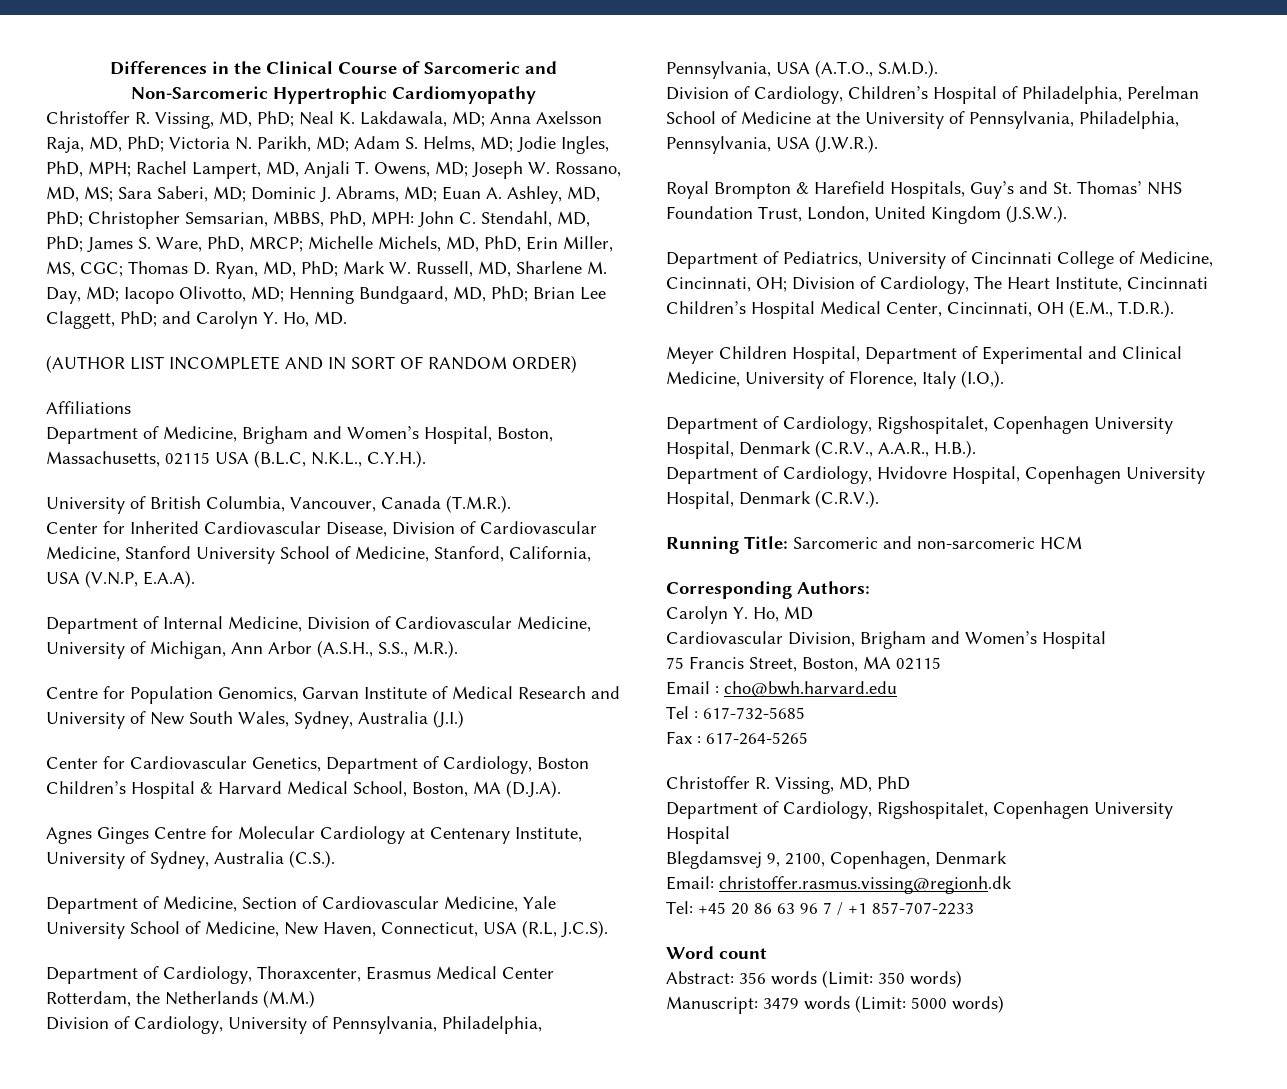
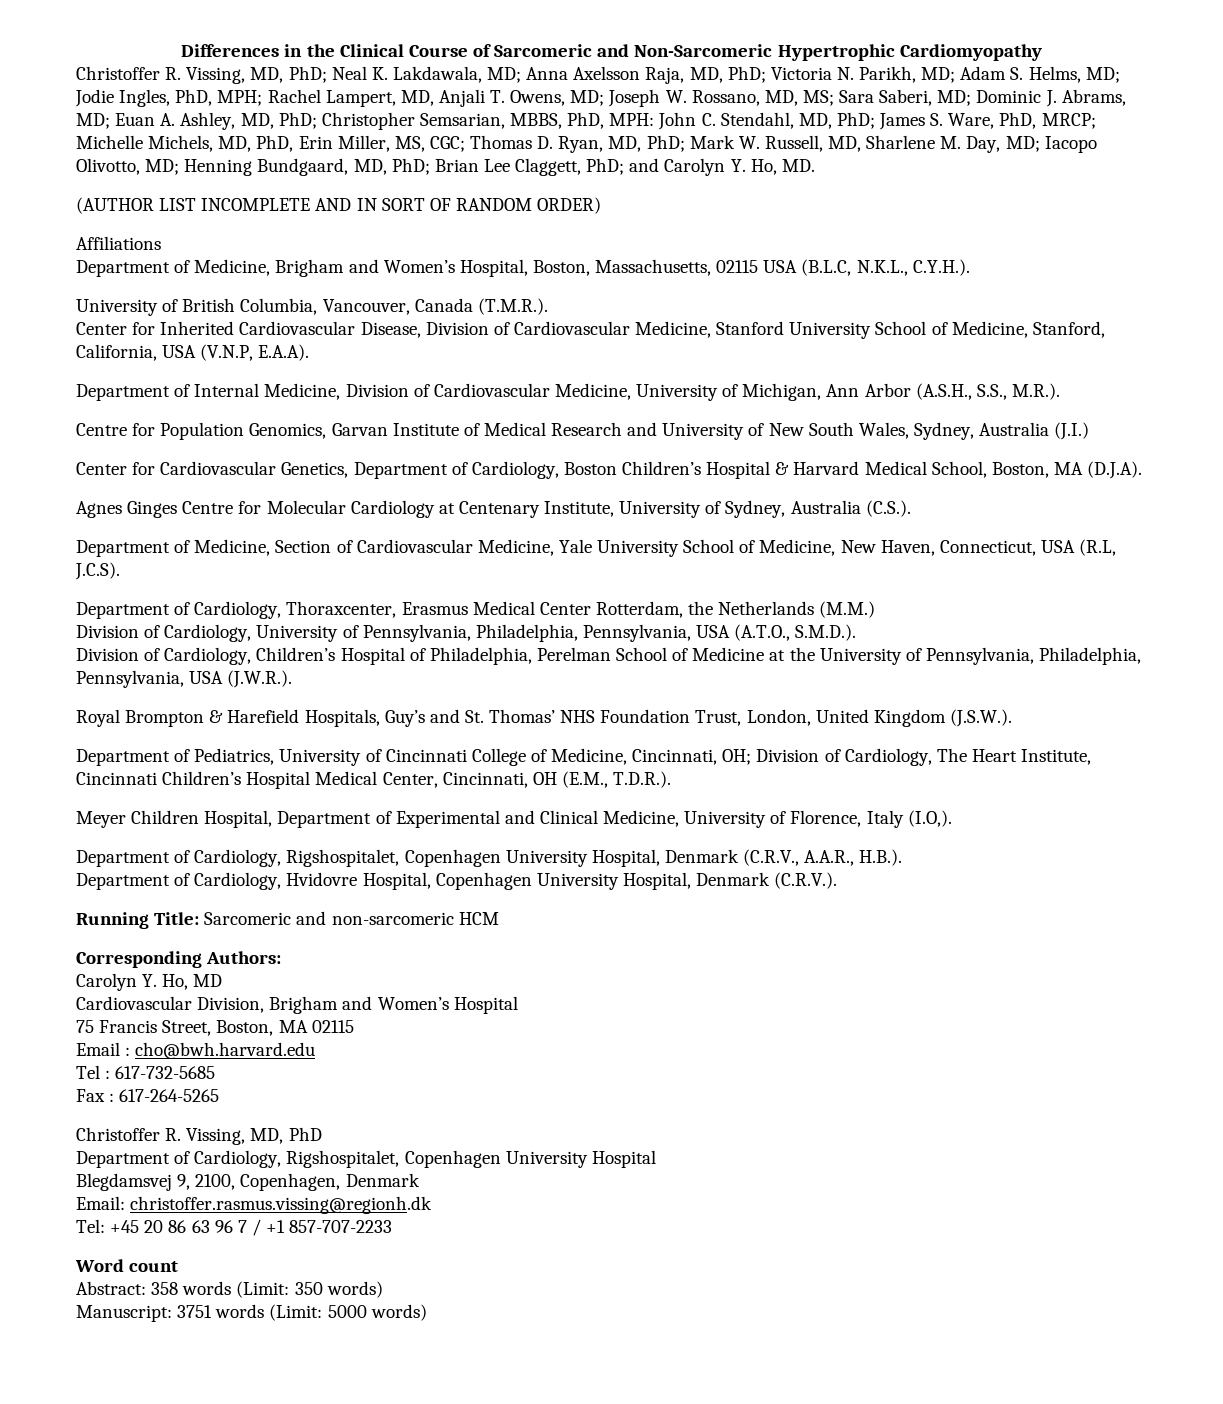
- Abstract: 356 words (Limit: 350 words)
+ Abstract: 358 words (Limit: 350 words)
- Manuscript: 3479 words (Limit: 5000 words)
+ Manuscript: 3751 words (Limit: 5000 words)

